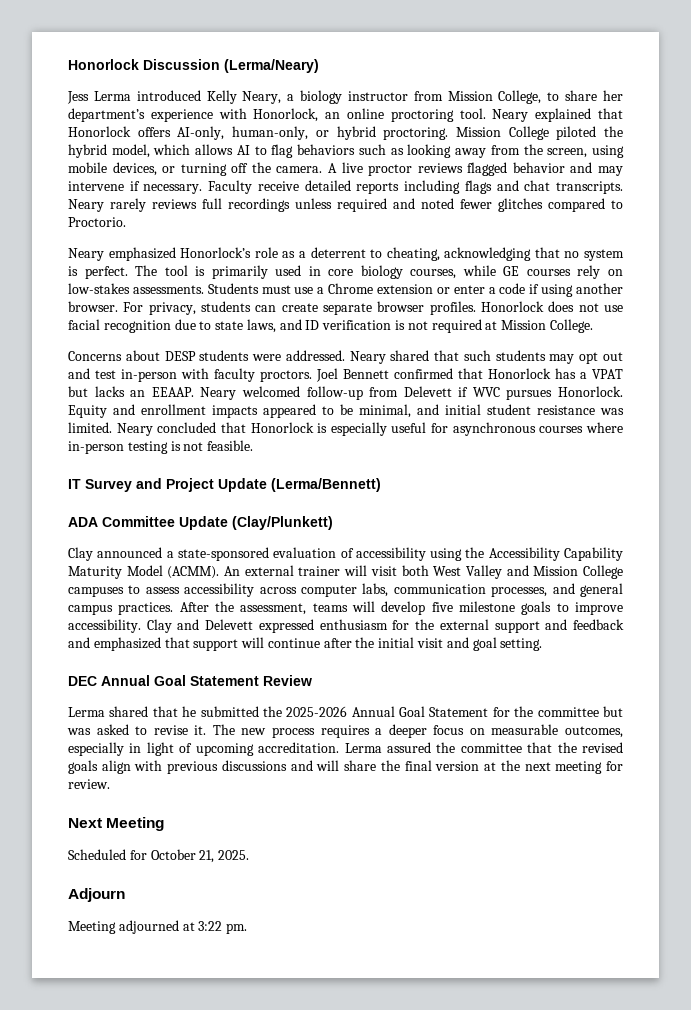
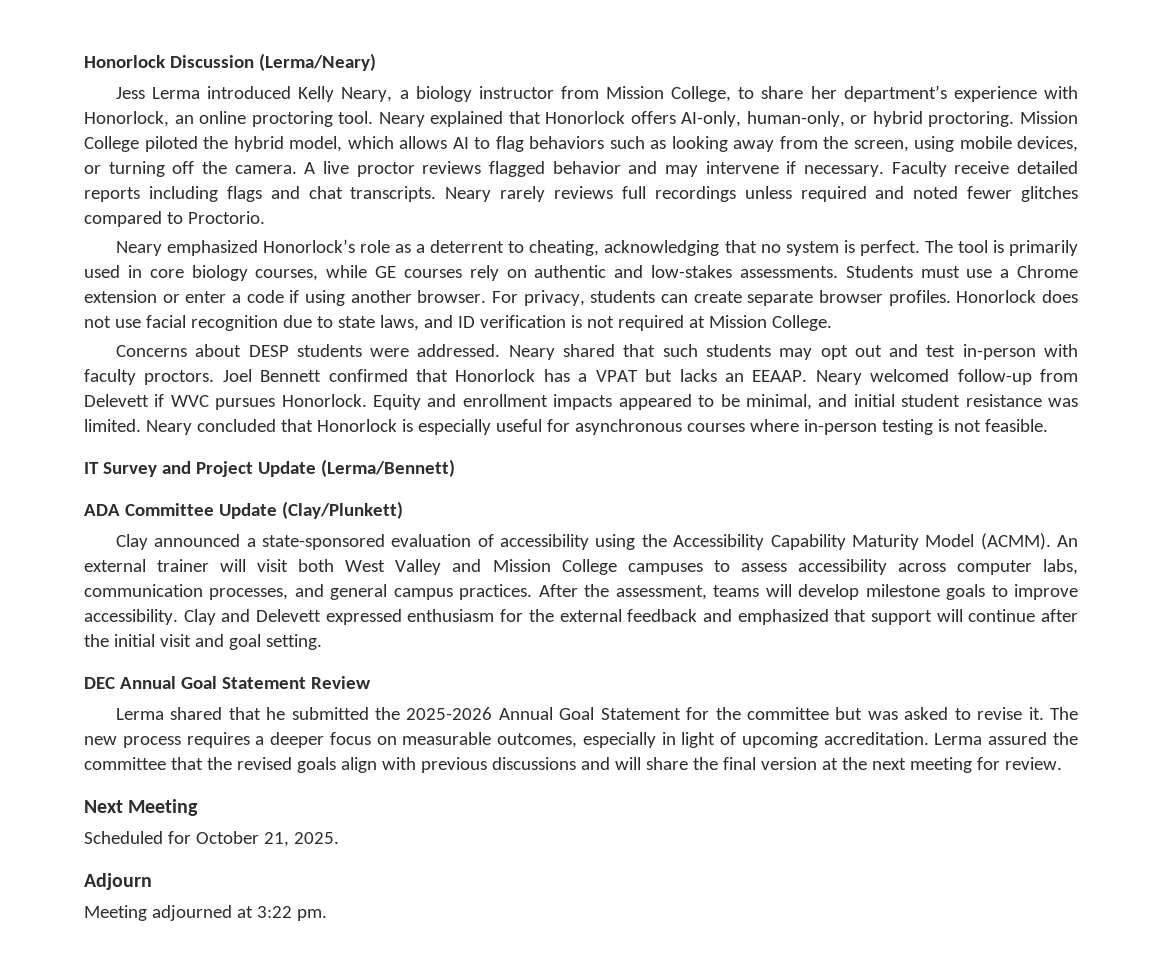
- The tool is primarily used in core biology courses, while GE courses rely on low-stakes assessments.
+ The tool is primarily used in core biology courses, while GE courses rely on authentic and low-stakes assessments.
- After the assessment, teams will develop five milestone goals to improve accessibility.
+ After the assessment, teams will develop milestone goals to improve accessibility.
- Clay and Delevett expressed enthusiasm for the external support and feedback and emphasized that support will continue after the initial visit and goal setting.
+ Clay and Delevett expressed enthusiasm for the external feedback and emphasized that support will continue after the initial visit and goal setting.

